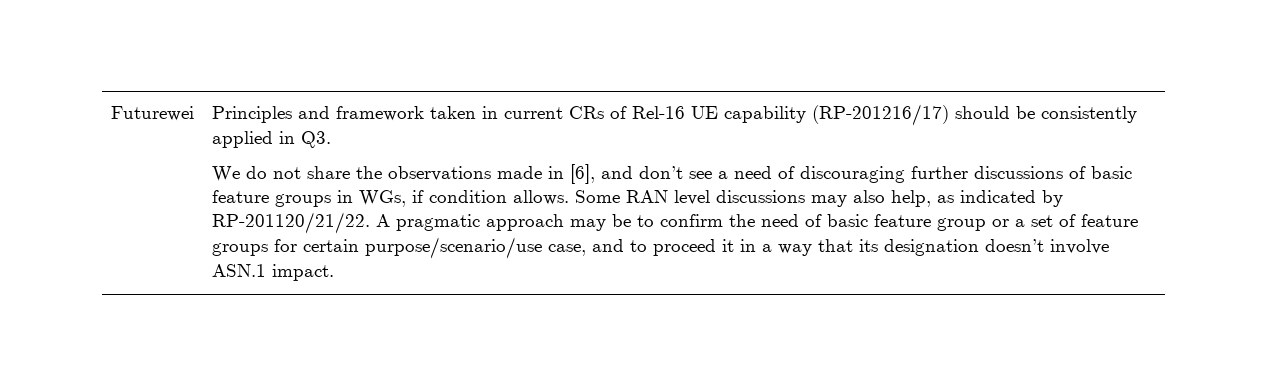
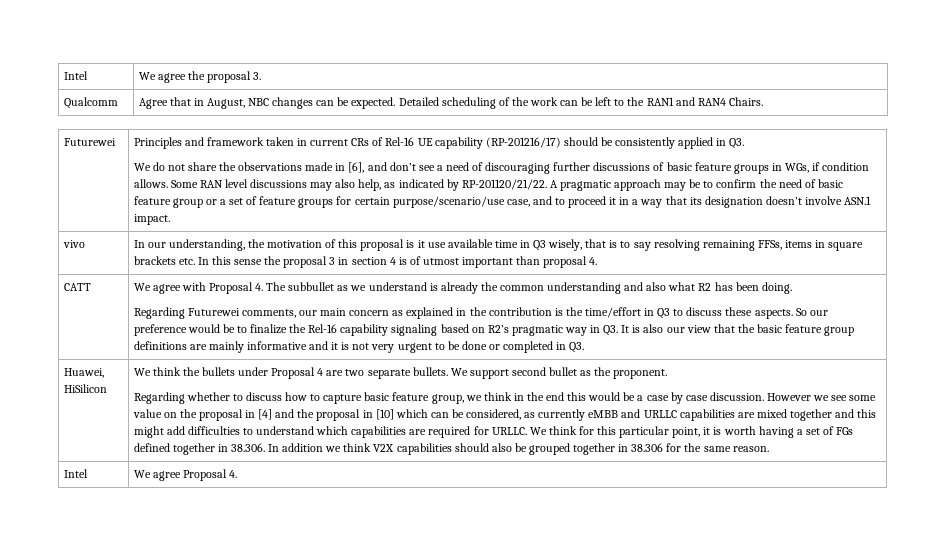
+ Intel | We agree the proposal 3.
+ Qualcomm | Agree that in August, NBC changes can be expected. Detailed scheduling of the work can be left to the RAN1 and RAN4 Chairs.
+ vivo | In our understanding, the motivation of this proposal is it use available time in Q3 wisely, that is to say resolving remaining FFSs, items in square brackets etc. In this sense the proposal 3 in section 4 is of utmost important than proposal 4.
+ CATT | We agree with Proposal 4. The subbullet as we understand is already the common understanding and also what R2 has been doing.
+ Regarding Futurewei comments, our main concern as explained in the contribution is the time/effort in Q3 to discuss these aspects. So our preference would be to finalize the Rel-16 capability signaling based on R2’s pragmatic way in Q3. It is also our view that the basic feature group definitions are mainly informative and it is not very urgent to be done or completed in Q3.
+ Huawei, HiSilicon | We think the bullets under Proposal 4 are two separate bullets. We support second bullet as the proponent.
+ Regarding whether to discuss how to capture basic feature group, we think in the end this would be a case by case discussion. However we see some value on the proposal in [4] and the proposal in [10] which can be considered, as currently eMBB and URLLC capabilities are mixed together and this might add difficulties to understand which capabilities are required for URLLC. We think for this particular point, it is worth having a set of FGs defined together in 38.306. In addition we think V2X capabilities should also be grouped together in 38.306 for the same reason.
+ Intel | We agree Proposal 4.

